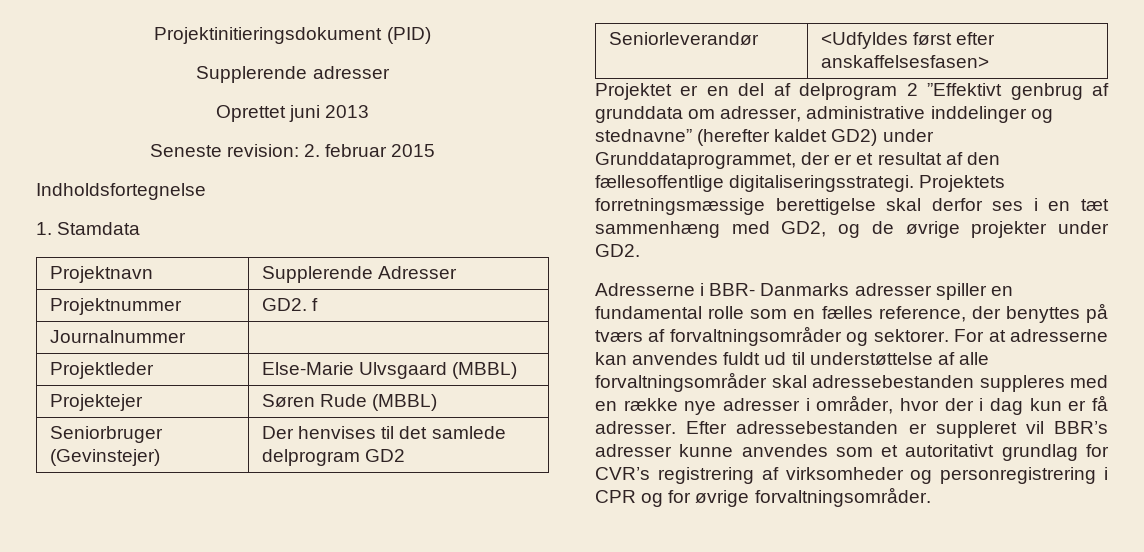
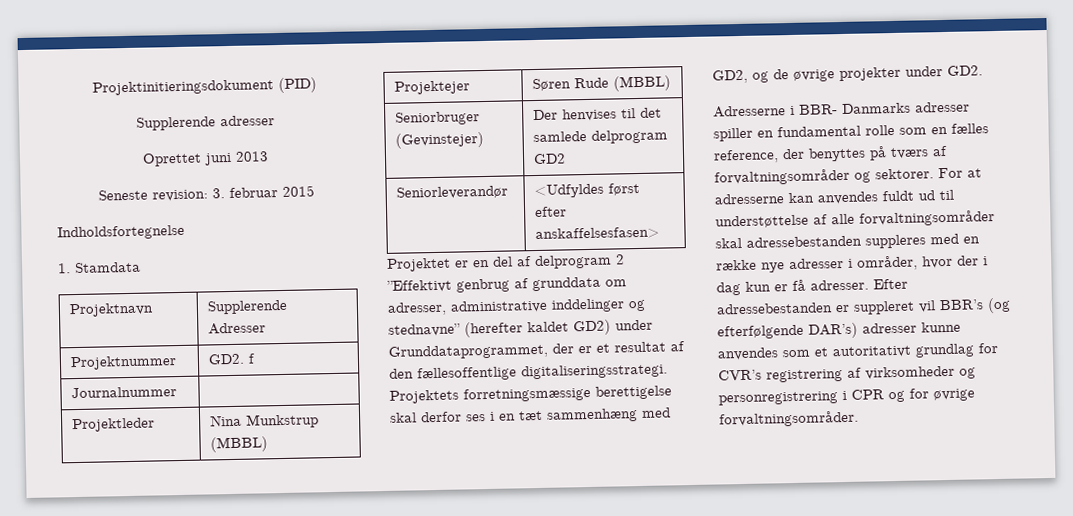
- Seneste revision: 2. februar 2015
+ Seneste revision: 3. februar 2015
- Projektleder | Else-Marie Ulvsgaard (MBBL)
+ Projektleder | Nina Munkstrup (MBBL)
- Efter adressebestanden er suppleret vil BBR’s adresser kunne anvendes som et autoritativt grundlag for CVR’s registrering af virksomheder og personregistrering i CPR og for øvrige forvaltningsområder.
+ Efter adressebestanden er suppleret vil BBR’s (og efterfølgende DAR’s) adresser kunne anvendes som et autoritativt grundlag for CVR’s registrering af virksomheder og personregistrering i CPR og for øvrige forvaltningsområder.

